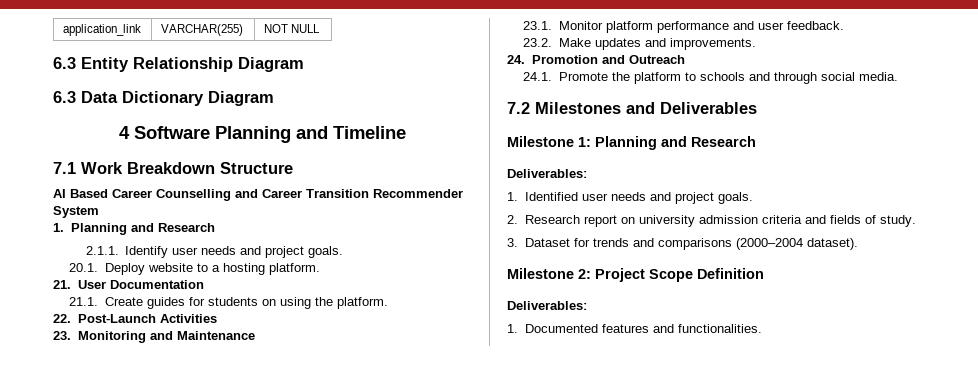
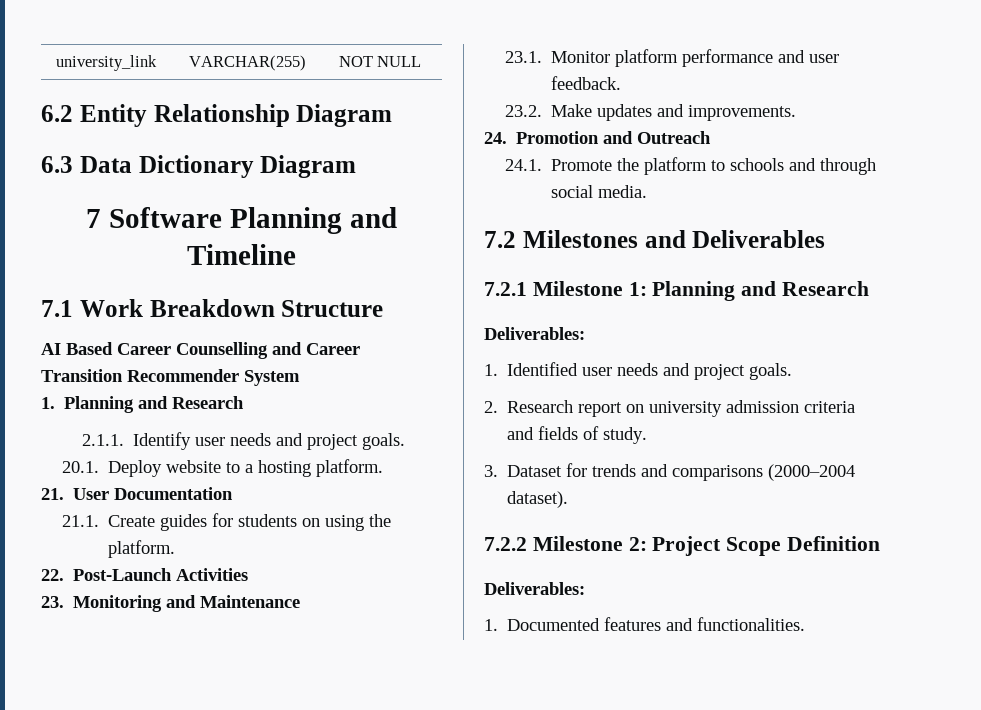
- application_link | VARCHAR(255) | NOT NULL
+ university_link | VARCHAR(255) | NOT NULL
- 6.3 Entity Relationship Diagram
+ 6.2 Entity Relationship Diagram
- 4 Software Planning and Timeline
+ 7 Software Planning and Timeline
- Milestone 1: Planning and Research
+ 7.2.1 Milestone 1: Planning and Research
- Milestone 2: Project Scope Definition
+ 7.2.2 Milestone 2: Project Scope Definition

